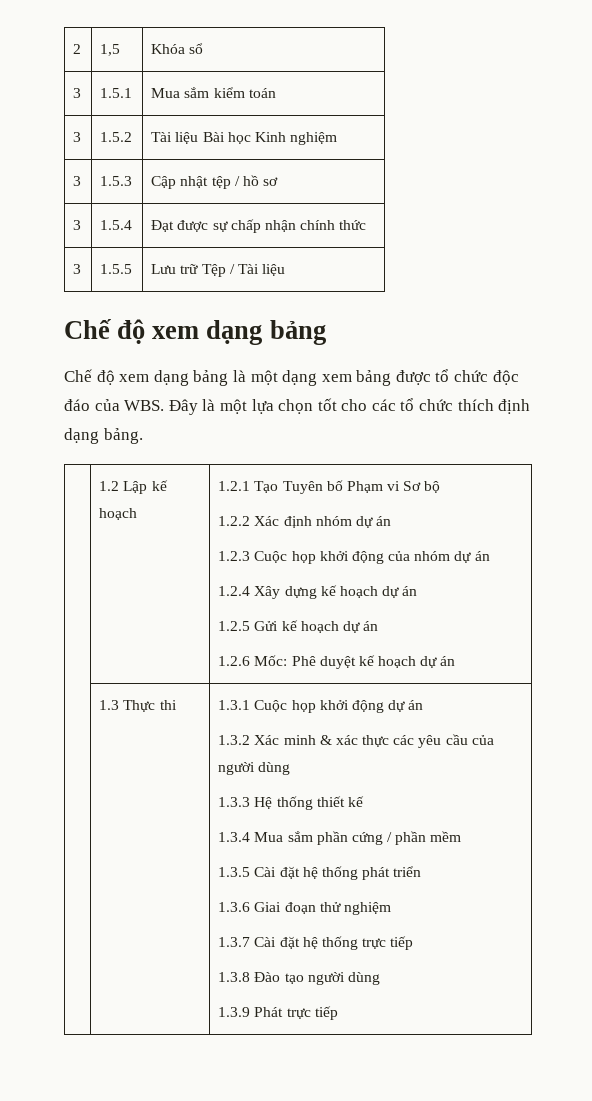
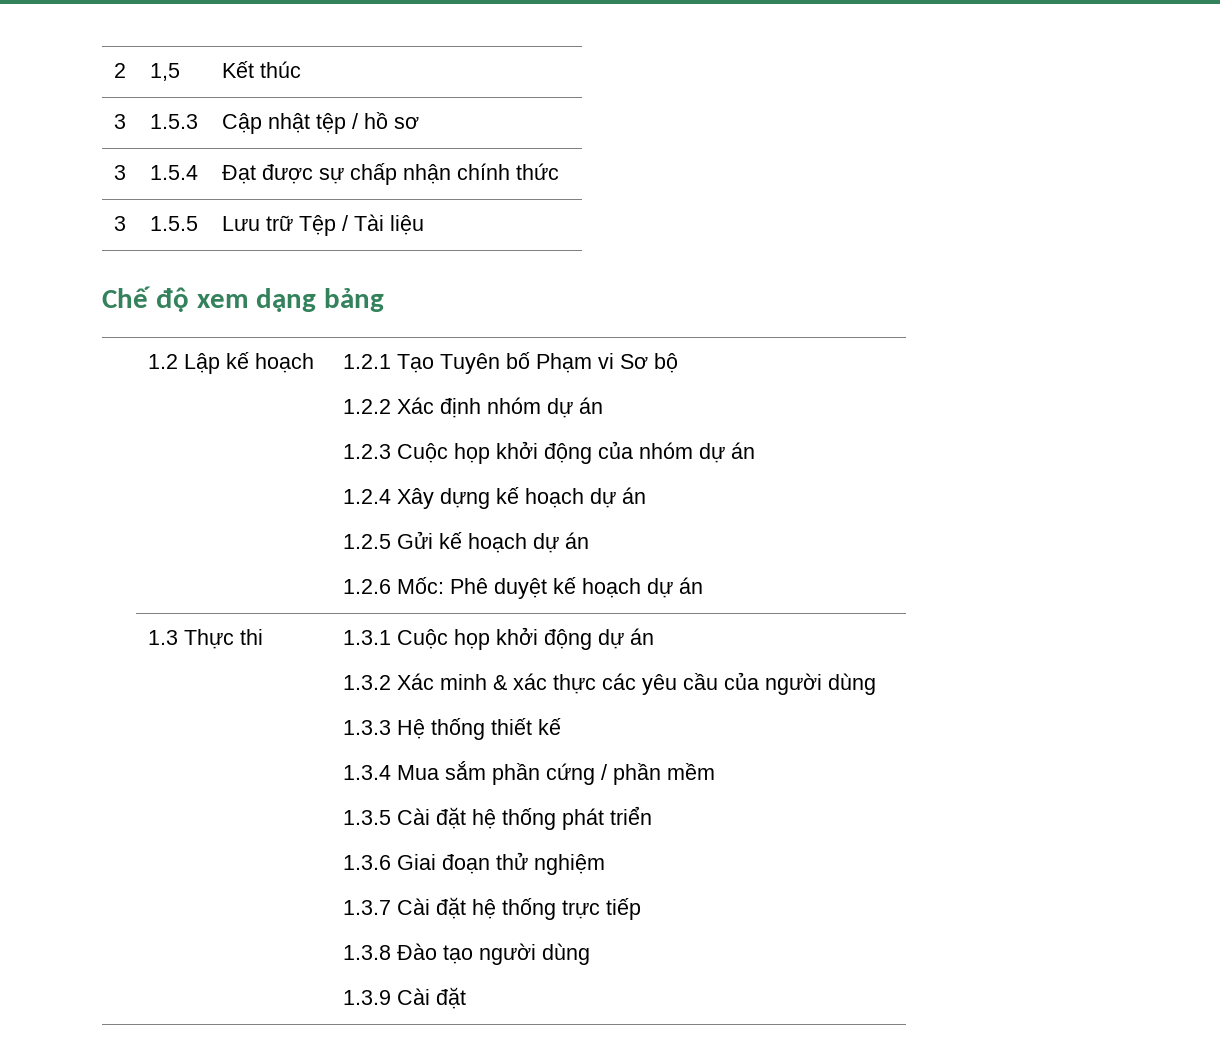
- 2 | 1,5 | Khóa sổ
- 3 | 1.5.1 | Mua sắm kiểm toán
- 3 | 1.5.2 | Tài liệu Bài học Kinh nghiệm
+ 2 | 1,5 | Kết thúc
- Chế độ xem dạng bảng là một dạng xem bảng được tổ chức độc đáo của WBS. Đây là một lựa chọn tốt cho các tổ chức thích định dạng bảng.
- 1.3.9 Phát trực tiếp
+ 1.3.9 Cài đặt

